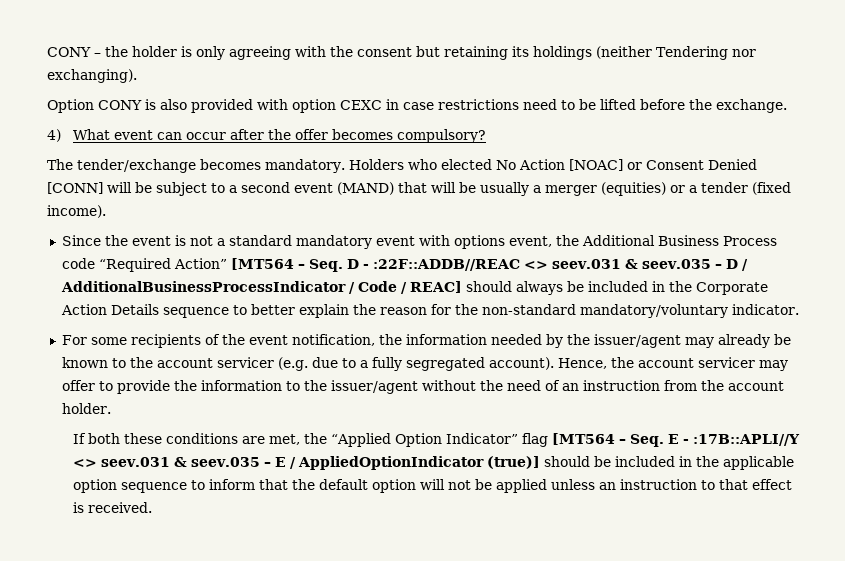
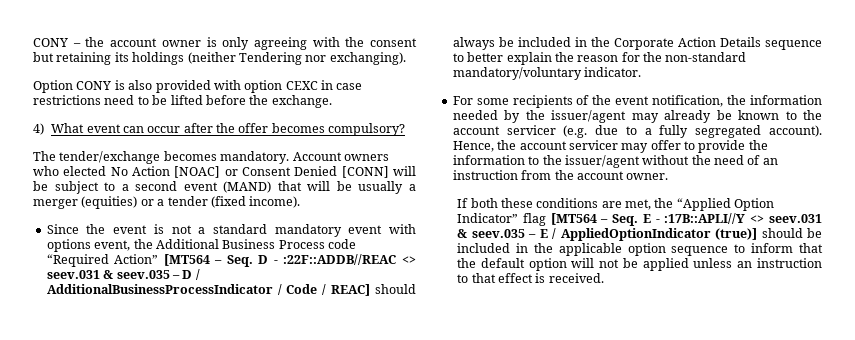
- CONY – the holder is only agreeing with the consent but retaining its holdings (neither Tendering nor exchanging).
+ CONY – the account owner is only agreeing with the consent but retaining its holdings (neither Tendering nor exchanging).
- Holders who elected No Action [NOAC] or Consent Denied [CONN] will be subject to a second event (MAND) that will be usually a merger (equities) or a tender (fixed income).
+ Account owners who elected No Action [NOAC] or Consent Denied [CONN] will be subject to a second event (MAND) that will be usually a merger (equities) or a tender (fixed income).
- Hence, the account servicer may offer to provide the information to the issuer/agent without the need of an instruction from the account holder.
+ Hence, the account servicer may offer to provide the information to the issuer/agent without the need of an instruction from the account owner.

